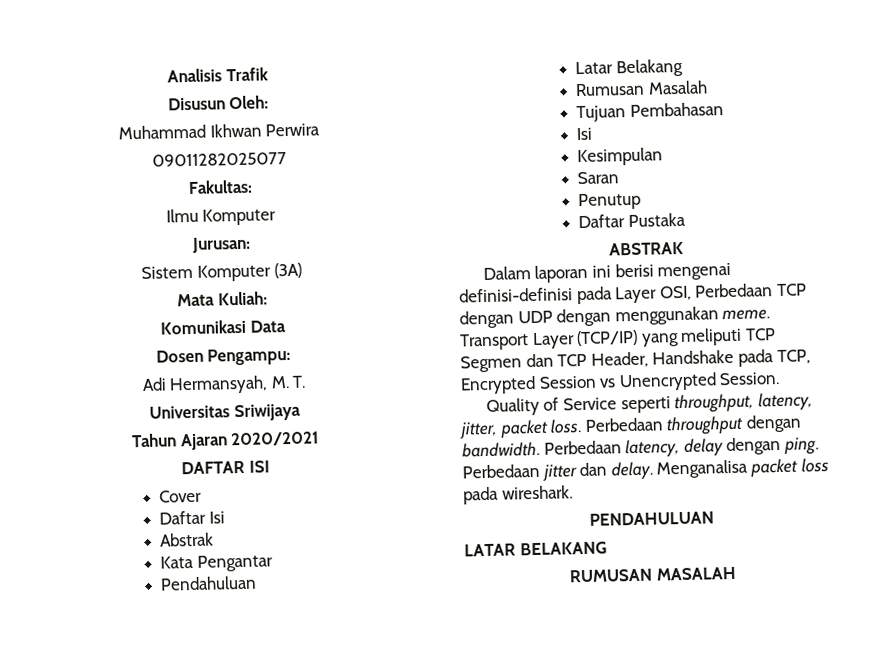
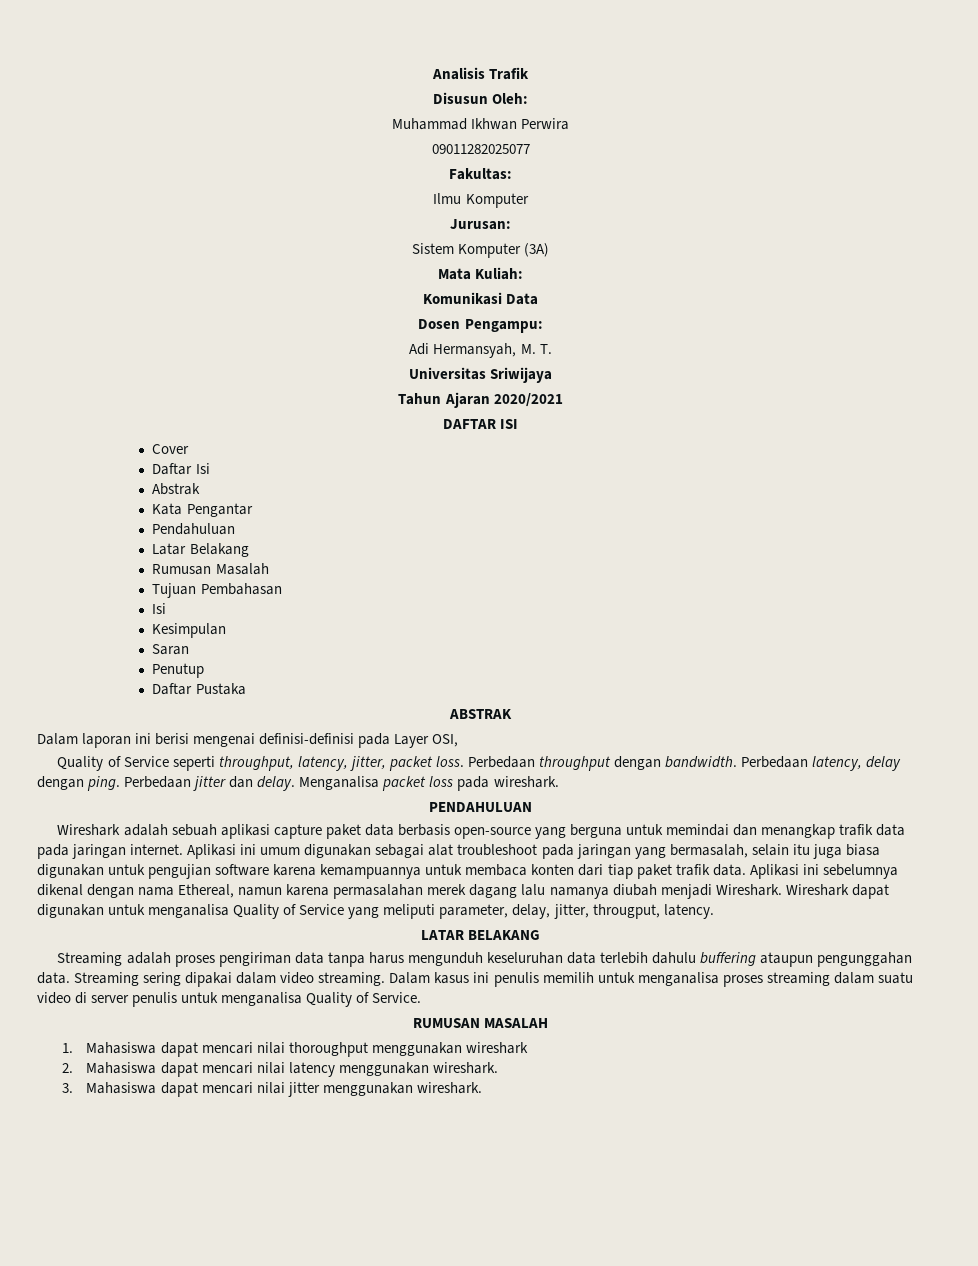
- Dalam laporan ini berisi mengenai definisi-definisi pada Layer OSI, Perbedaan TCP dengan UDP dengan menggunakan meme. Transport Layer (TCP/IP) yang meliputi TCP Segmen dan TCP Header, Handshake pada TCP, Encrypted Session vs Unencrypted Session.
+ Dalam laporan ini berisi mengenai definisi-definisi pada Layer OSI,
+ Wireshark adalah sebuah aplikasi capture paket data berbasis open-source yang berguna untuk memindai dan menangkap trafik data pada jaringan internet. Aplikasi ini umum digunakan sebagai alat troubleshoot pada jaringan yang bermasalah, selain itu juga biasa digunakan untuk pengujian software karena kemampuannya untuk membaca konten dari tiap paket trafik data. Aplikasi ini sebelumnya dikenal dengan nama Ethereal, namun karena permasalahan merek dagang lalu namanya diubah menjadi Wireshark. Wireshark dapat digunakan untuk menganalisa Quality of Service yang meliputi parameter, delay, jitter, througput, latency.
  LATAR BELAKANG
+ Streaming adalah proses pengiriman data tanpa harus mengunduh keseluruhan data terlebih dahulu buffering ataupun pengunggahan data. Streaming sering dipakai dalam video streaming. Dalam kasus ini penulis memilih untuk menganalisa proses streaming dalam suatu video di server penulis untuk menganalisa Quality of Service.
  RUMUSAN MASALAH
+ 1. Mahasiswa dapat mencari nilai thoroughput menggunakan wireshark
+ 2. Mahasiswa dapat mencari nilai latency menggunakan wireshark.
+ 3. Mahasiswa dapat mencari nilai jitter menggunakan wireshark.

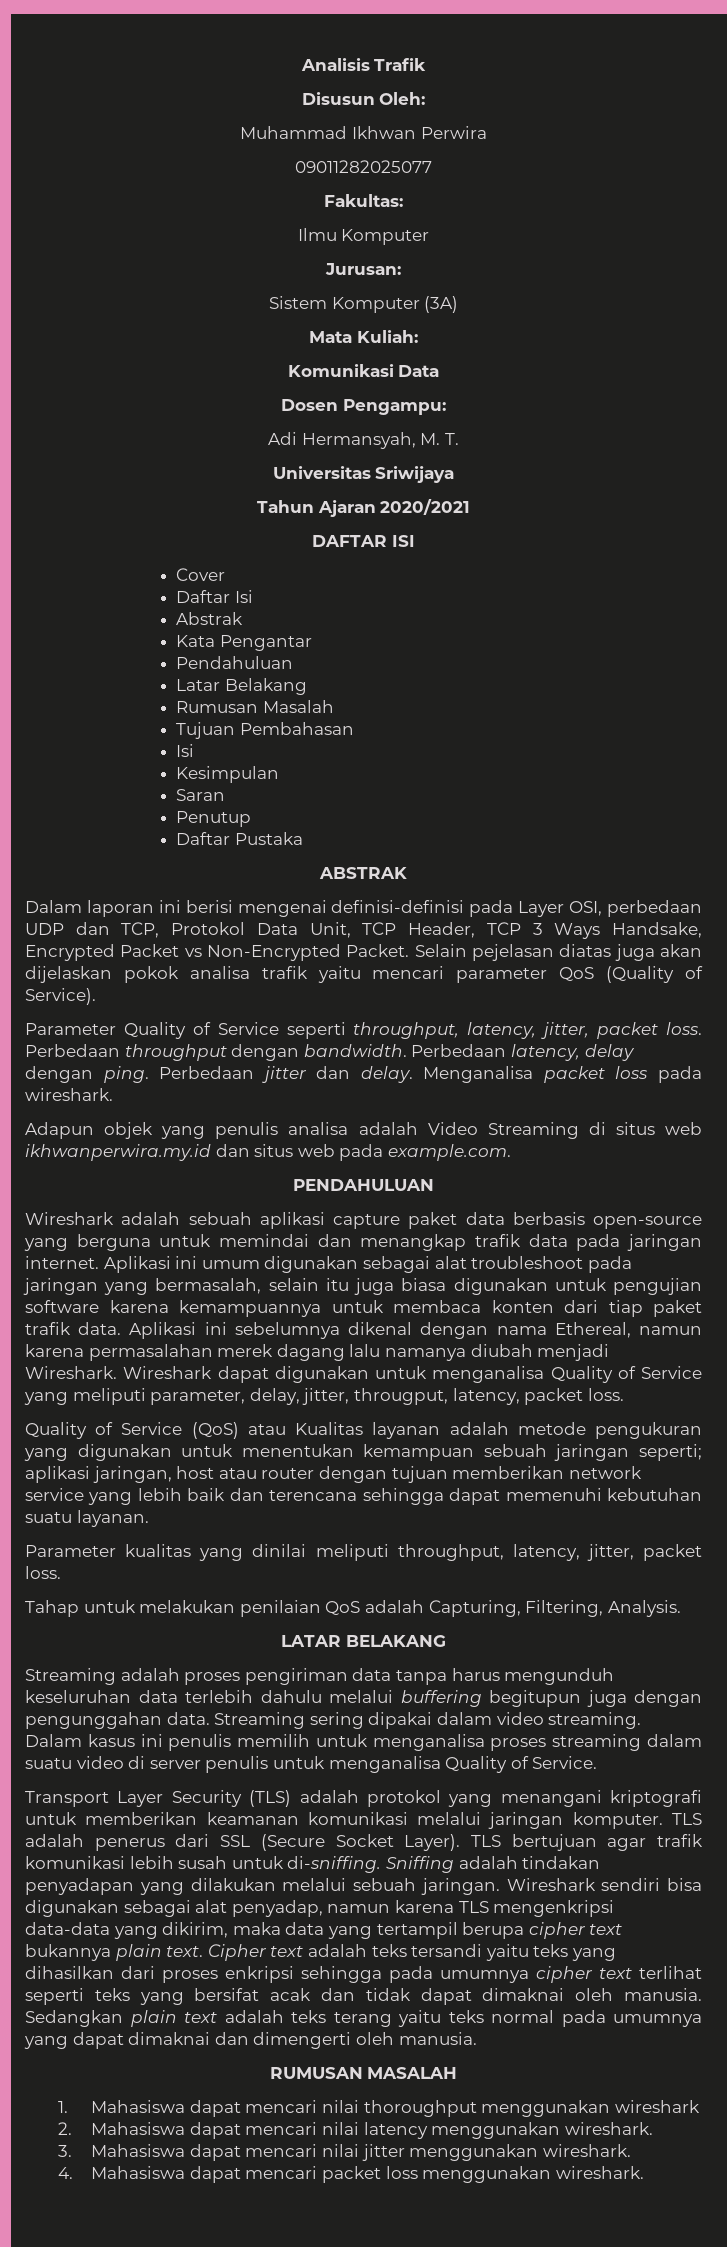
- Dalam laporan ini berisi mengenai definisi-definisi pada Layer OSI,
- Quality of Service seperti throughput, latency, jitter, packet loss.
+ Dalam laporan ini berisi mengenai definisi-definisi pada Layer OSI, perbedaan UDP dan TCP, Protokol Data Unit, TCP Header, TCP 3 Ways Handsake, Encrypted Packet vs Non-Encrypted Packet. Selain pejelasan diatas juga akan dijelaskan pokok analisa trafik yaitu mencari parameter QoS (Quality of Service).
+ Parameter Quality of Service seperti throughput, latency, jitter, packet loss.
+ Adapun objek yang penulis analisa adalah Video Streaming di situs web ikhwanperwira.my.id dan situs web pada example.com.
- Wireshark dapat digunakan untuk menganalisa Quality of Service yang meliputi parameter, delay, jitter, througput, latency.
+ Wireshark dapat digunakan untuk menganalisa Quality of Service yang meliputi parameter, delay, jitter, througput, latency, packet loss.
+ Quality of Service (QoS) atau Kualitas layanan adalah metode pengukuran yang digunakan untuk menentukan kemampuan sebuah jaringan seperti; aplikasi jaringan, host atau router dengan tujuan memberikan network service yang lebih baik dan terencana sehingga dapat memenuhi kebutuhan suatu layanan.
+ Parameter kualitas yang dinilai meliputi throughput, latency, jitter, packet loss.
+ Tahap untuk melakukan penilaian QoS adalah Capturing, Filtering, Analysis.
- Streaming adalah proses pengiriman data tanpa harus mengunduh keseluruhan data terlebih dahulu buffering ataupun pengunggahan data.
+ Streaming adalah proses pengiriman data tanpa harus mengunduh keseluruhan data terlebih dahulu melalui buffering begitupun juga dengan pengunggahan data.
+ Transport Layer Security (TLS) adalah protokol yang menangani kriptografi untuk memberikan keamanan komunikasi melalui jaringan komputer. TLS adalah penerus dari SSL (Secure Socket Layer). TLS bertujuan agar trafik komunikasi lebih susah untuk di-sniffing. Sniffing adalah tindakan penyadapan yang dilakukan melalui sebuah jaringan. Wireshark sendiri bisa digunakan sebagai alat penyadap, namun karena TLS mengenkripsi data-data yang dikirim, maka data yang tertampil berupa cipher text bukannya plain text. Cipher text adalah teks tersandi yaitu teks yang dihasilkan dari proses enkripsi sehingga pada umumnya cipher text terlihat seperti teks yang bersifat acak dan tidak dapat dimaknai oleh manusia. Sedangkan plain text adalah teks terang yaitu teks normal pada umumnya yang dapat dimaknai dan dimengerti oleh manusia.
+ 4. Mahasiswa dapat mencari packet loss menggunakan wireshark.

